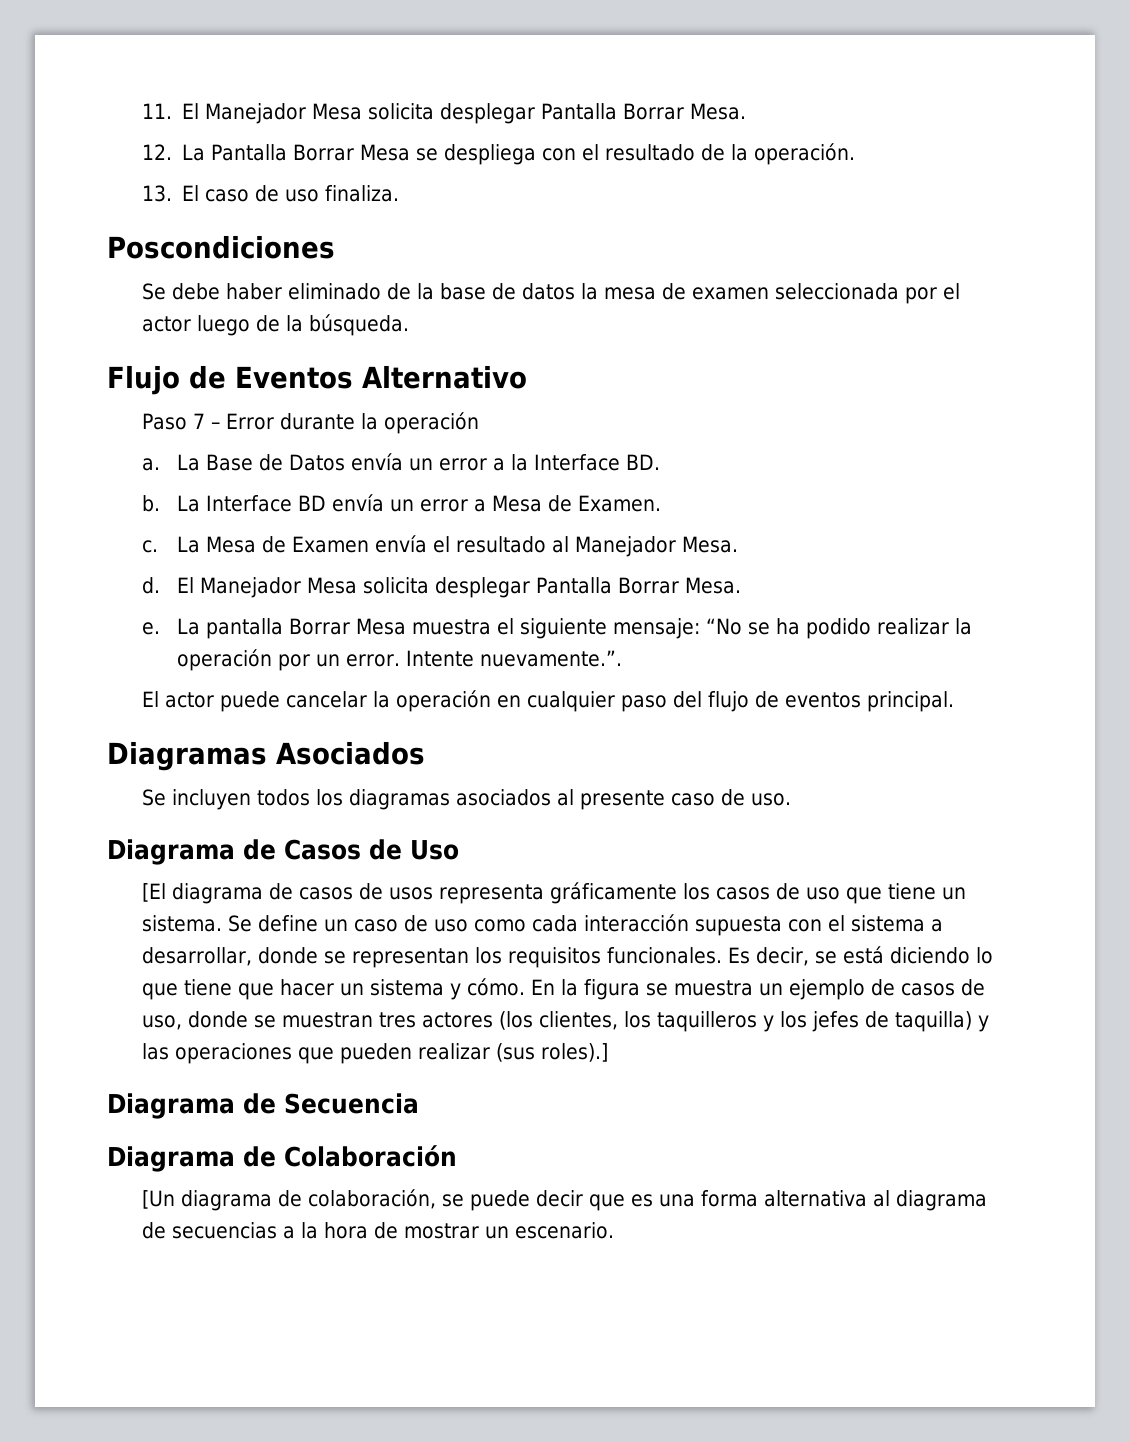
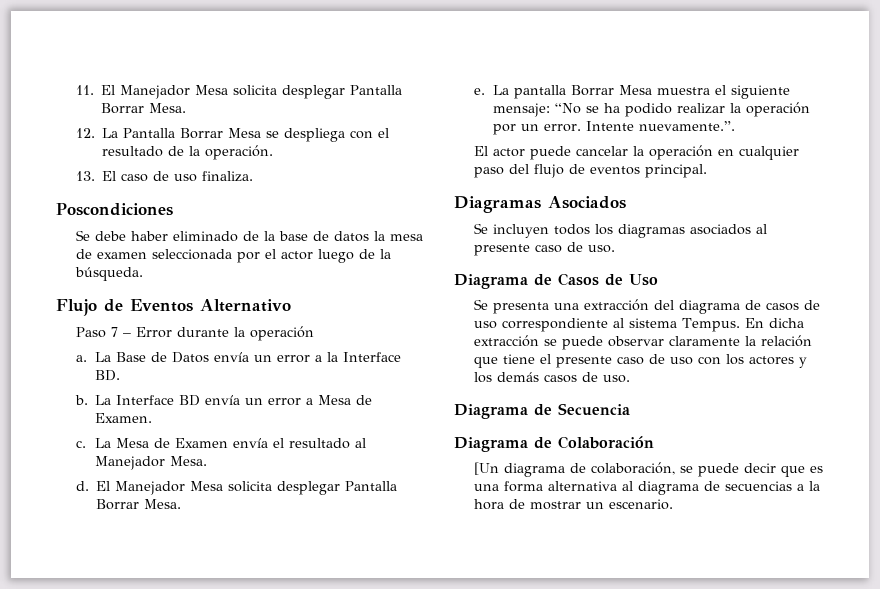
- [El diagrama de casos de usos representa gráficamente los casos de uso que tiene un sistema. Se define un caso de uso como cada interacción supuesta con el sistema a desarrollar, donde se representan los requisitos funcionales. Es decir, se está diciendo lo que tiene que hacer un sistema y cómo. En la figura se muestra un ejemplo de casos de uso, donde se muestran tres actores (los clientes, los taquilleros y los jefes de taquilla) y las operaciones que pueden realizar (sus roles).]
+ Se presenta una extracción del diagrama de casos de uso correspondiente al sistema Tempus. En dicha extracción se puede observar claramente la relación que tiene el presente caso de uso con los actores y los demás casos de uso.

